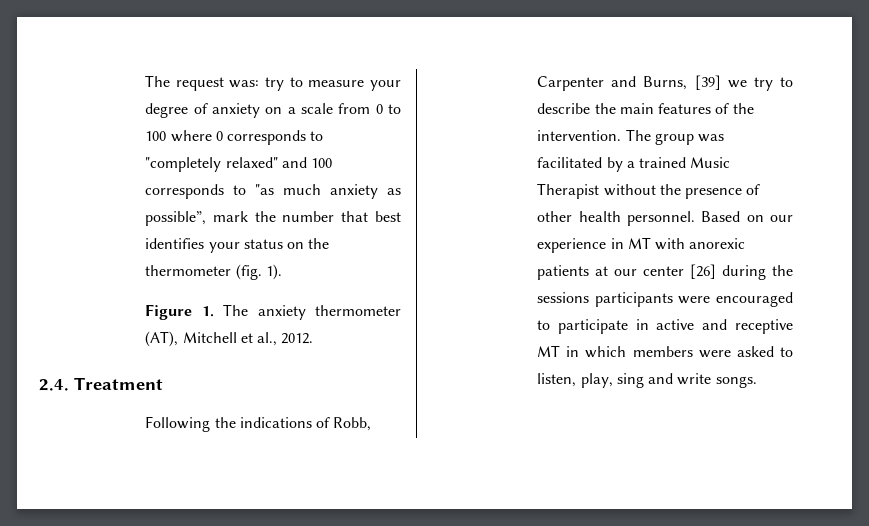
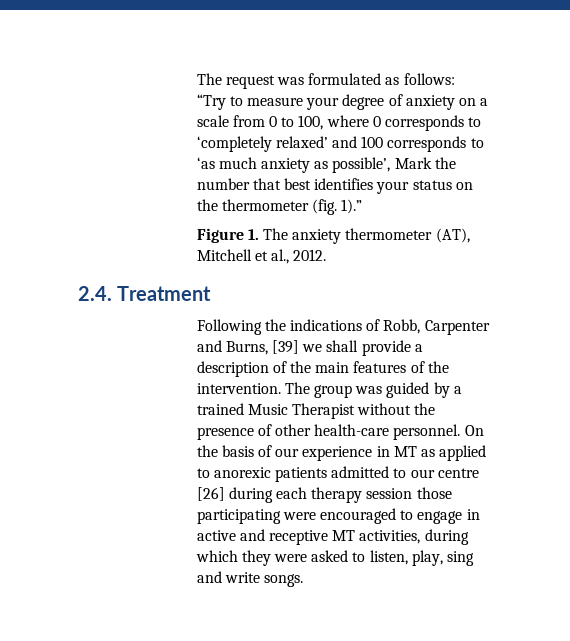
- The request was: try to measure your degree of anxiety on a scale from 0 to 100 where 0 corresponds to "completely relaxed" and 100 corresponds to "as much anxiety as possible”, mark the number that best identifies your status on the thermometer (fig. 1).
+ The request was formulated as follows:
+ “Try to measure your degree of anxiety on a scale from 0 to 100, where 0 corresponds to ‘completely relaxed’ and 100 corresponds to ‘as much anxiety as possible’, Mark the number that best identifies your status on the thermometer (fig. 1).”
- Following the indications of Robb, Carpenter and Burns, [39] we try to describe the main features of the intervention.
+ Following the indications of Robb, Carpenter and Burns, [39] we shall provide a description of the main features of the intervention.
- The group was facilitated by a trained Music Therapist without the presence of other health personnel. Based on our experience in MT with anorexic patients at our center [26] during the sessions participants were encouraged to participate in active and receptive MT in which members were asked to listen, play, sing and write songs.
+ The group was guided by a trained Music Therapist without the presence of other health-care personnel. On the basis of our experience in MT as applied to anorexic patients admitted to our centre [26] during each therapy session those participating were encouraged to engage in active and receptive MT activities, during which they were asked to listen, play, sing and write songs.

